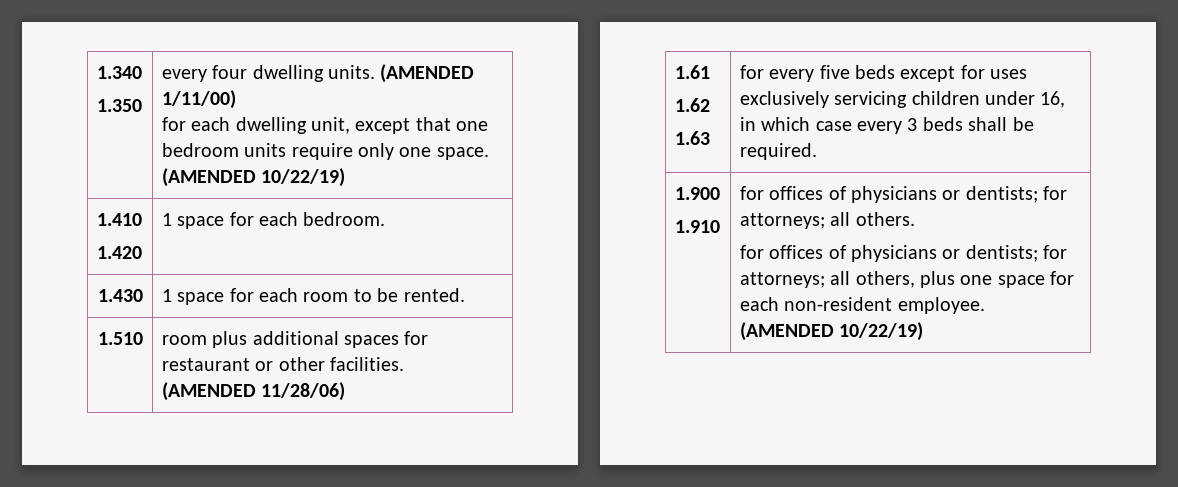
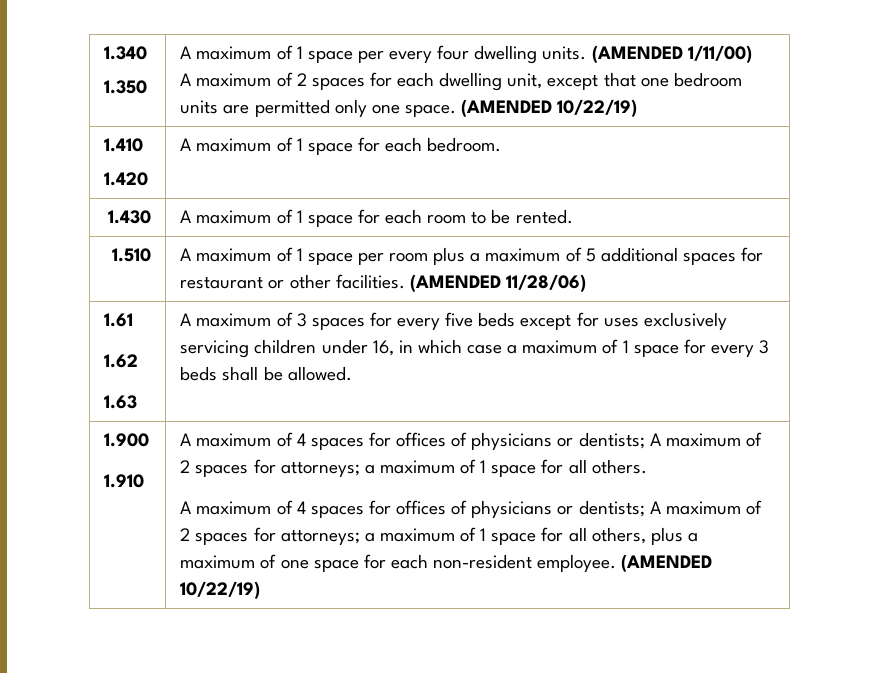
  1.340
- 1.350 | every four dwelling units. (AMENDED 1/11/00)
- for each dwelling unit, except that one bedroom units require only one space. (AMENDED 10/22/19)
+ 1.350 | A maximum of 1 space per every four dwelling units. (AMENDED 1/11/00)
+ A maximum of 2 spaces for each dwelling unit, except that one bedroom units are permitted only one space. (AMENDED 10/22/19)
  1.410
- 1.420 | 1 space for each bedroom.
+ 1.420 | A maximum of 1 space for each bedroom.
- 1.430 | 1 space for each room to be rented.
+ 1.430 | A maximum of 1 space for each room to be rented.
- 1.510 | room plus additional spaces for restaurant or other facilities. (AMENDED 11/28/06)
+ 1.510 | A maximum of 1 space per room plus a maximum of 5 additional spaces for restaurant or other facilities. (AMENDED 11/28/06)
  1.61
  1.62
- 1.63 | for every five beds except for uses exclusively servicing children under 16, in which case every 3 beds shall be required.
+ 1.63 | A maximum of 3 spaces for every five beds except for uses exclusively servicing children under 16, in which case a maximum of 1 space for every 3 beds shall be allowed.
- for offices of physicians or dentists; for attorneys; all others.
- for offices of physicians or dentists; for attorneys; all others, plus one space for each non-resident employee.
+ A maximum of 4 spaces for offices of physicians or dentists; A maximum of 2 spaces for attorneys; a maximum of 1 space for all others.
+ A maximum of 4 spaces for offices of physicians or dentists; A maximum of 2 spaces for attorneys; a maximum of 1 space for all others, plus a maximum of one space for each non-resident employee.

